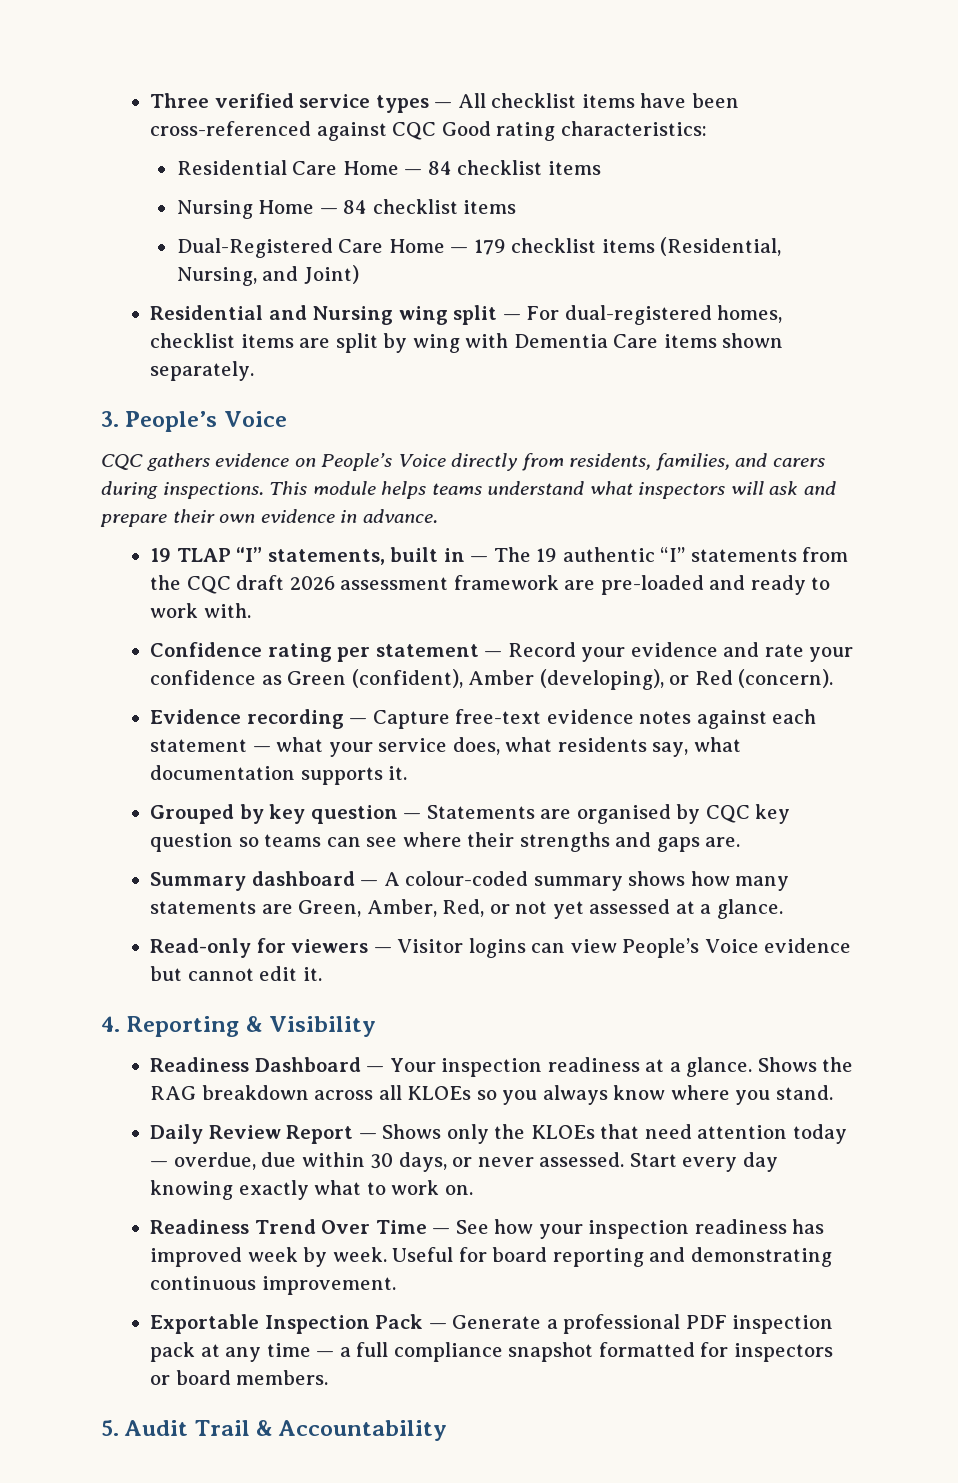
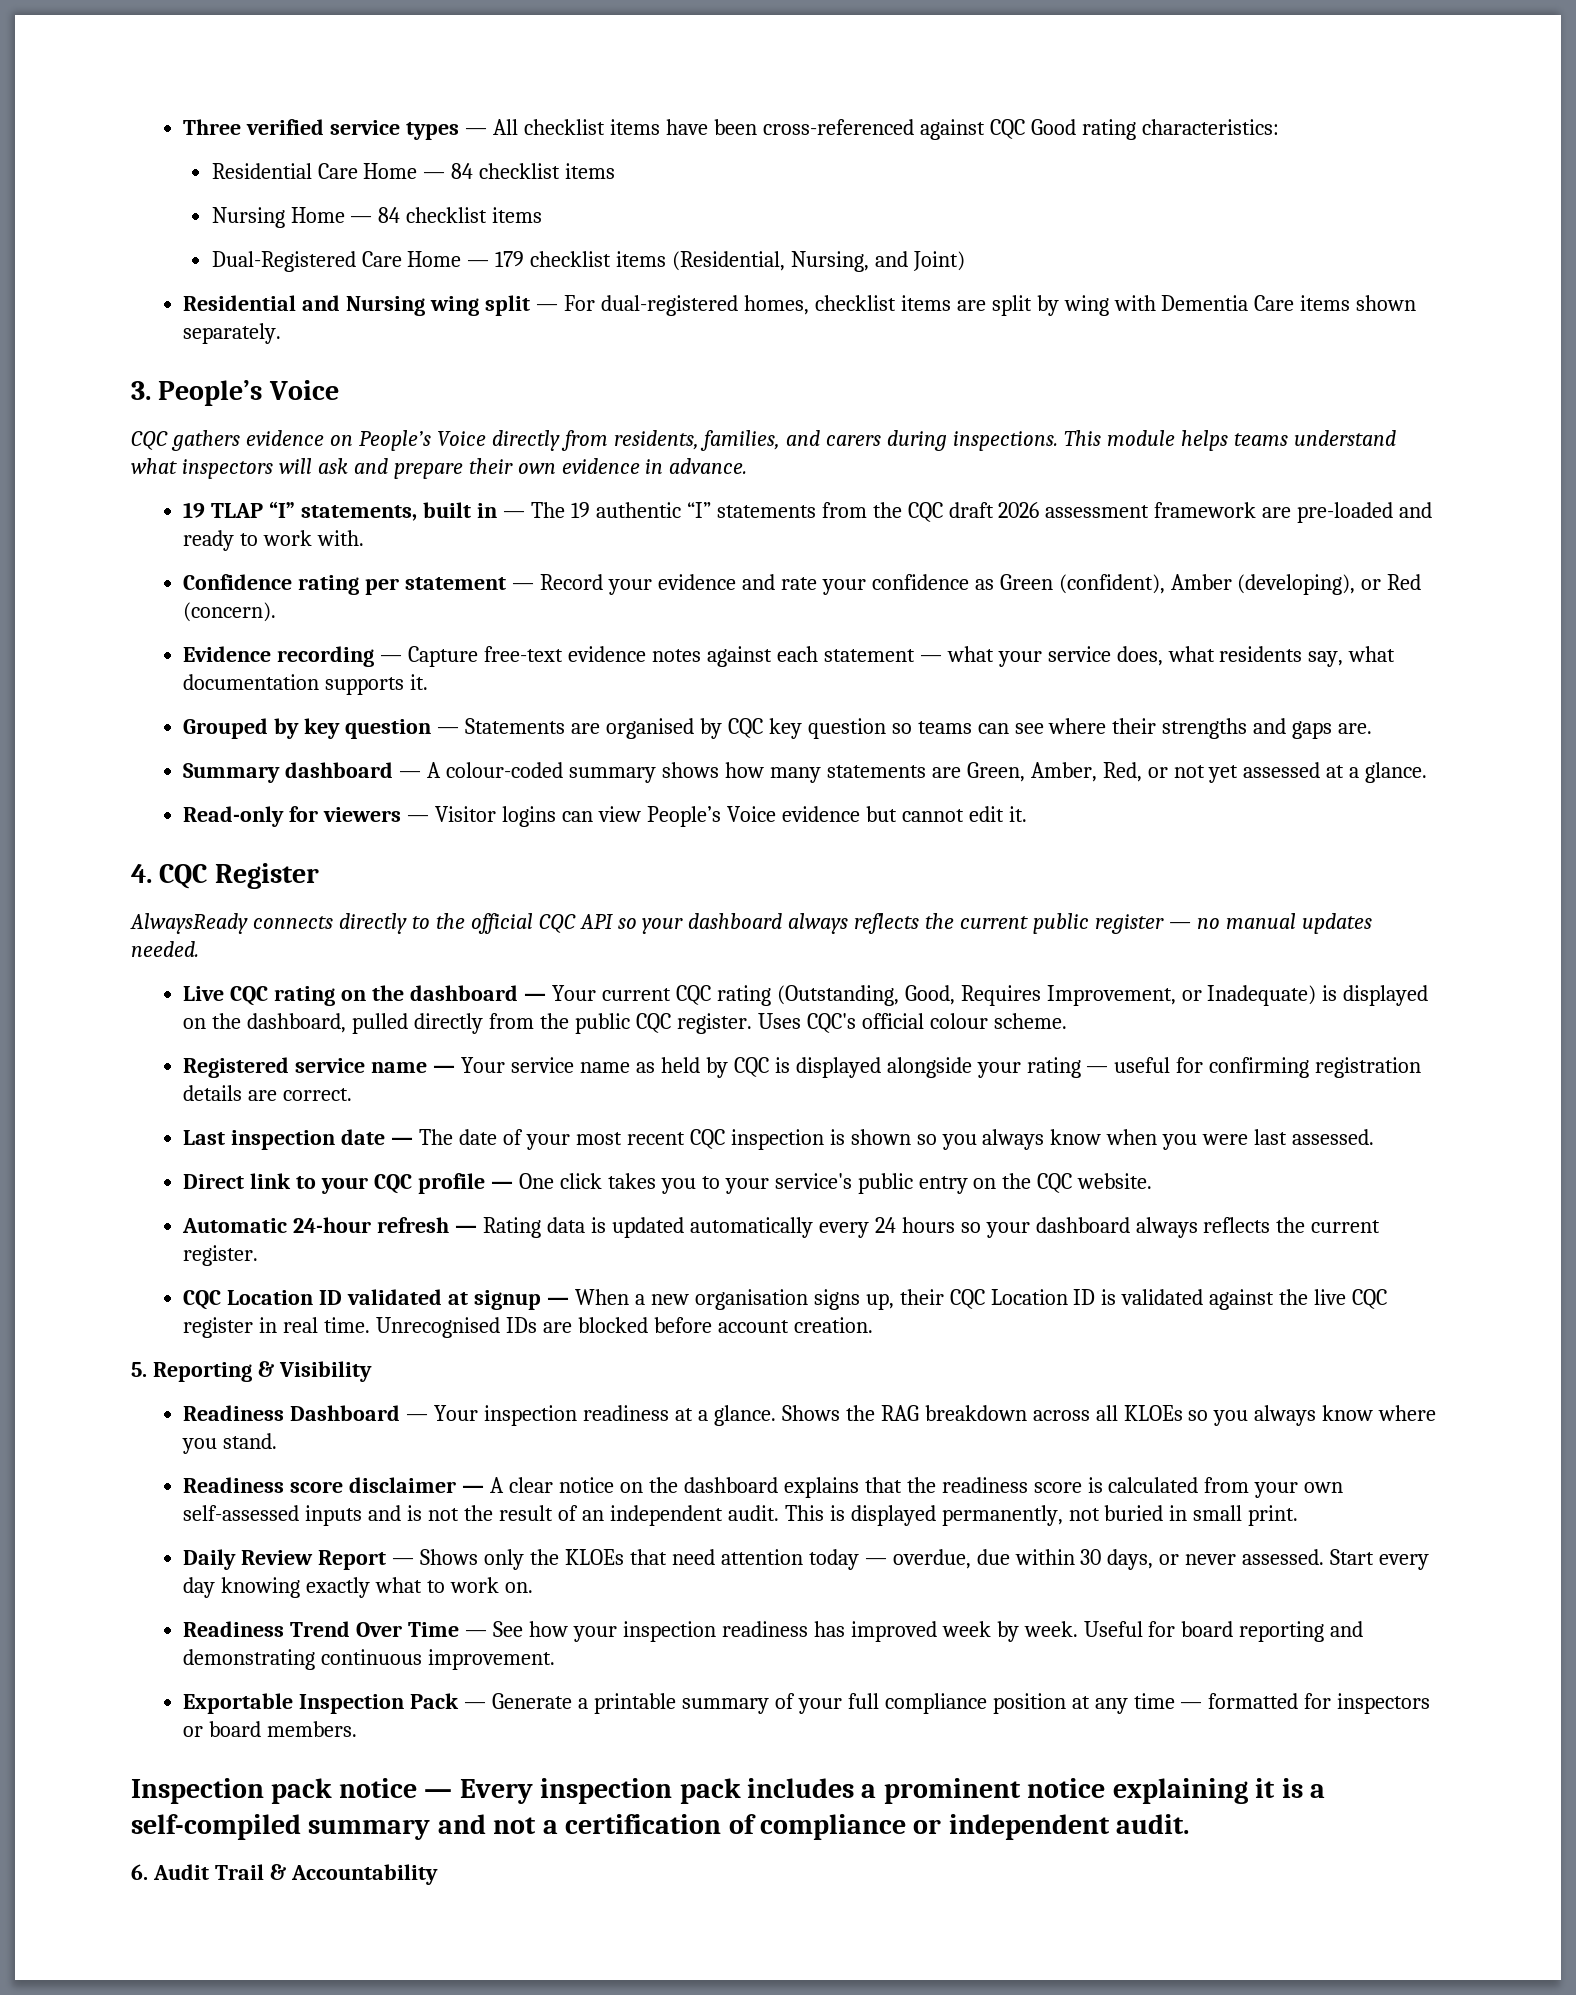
- 4. Reporting & Visibility
+ 4. CQC Register
+ AlwaysReady connects directly to the official CQC API so your dashboard always reflects the current public register — no manual updates needed.
+ Live CQC rating on the dashboard — Your current CQC rating (Outstanding, Good, Requires Improvement, or Inadequate) is displayed on the dashboard, pulled directly from the public CQC register. Uses CQC's official colour scheme.
+ Registered service name — Your service name as held by CQC is displayed alongside your rating — useful for confirming registration details are correct.
+ Last inspection date — The date of your most recent CQC inspection is shown so you always know when you were last assessed.
+ Direct link to your CQC profile — One click takes you to your service's public entry on the CQC website.
+ Automatic 24-hour refresh — Rating data is updated automatically every 24 hours so your dashboard always reflects the current register.
+ CQC Location ID validated at signup — When a new organisation signs up, their CQC Location ID is validated against the live CQC register in real time. Unrecognised IDs are blocked before account creation.
+ 5. Reporting & Visibility
+ Readiness score disclaimer — A clear notice on the dashboard explains that the readiness score is calculated from your own self-assessed inputs and is not the result of an independent audit. This is displayed permanently, not buried in small print.
- Exportable Inspection Pack — Generate a professional PDF inspection pack at any time — a full compliance snapshot formatted for inspectors or board members.
+ Exportable Inspection Pack — Generate a printable summary of your full compliance position at any time — formatted for inspectors or board members.
- 5. Audit Trail & Accountability
+ Inspection pack notice — Every inspection pack includes a prominent notice explaining it is a self-compiled summary and not a certification of compliance or independent audit.
+ 6. Audit Trail & Accountability

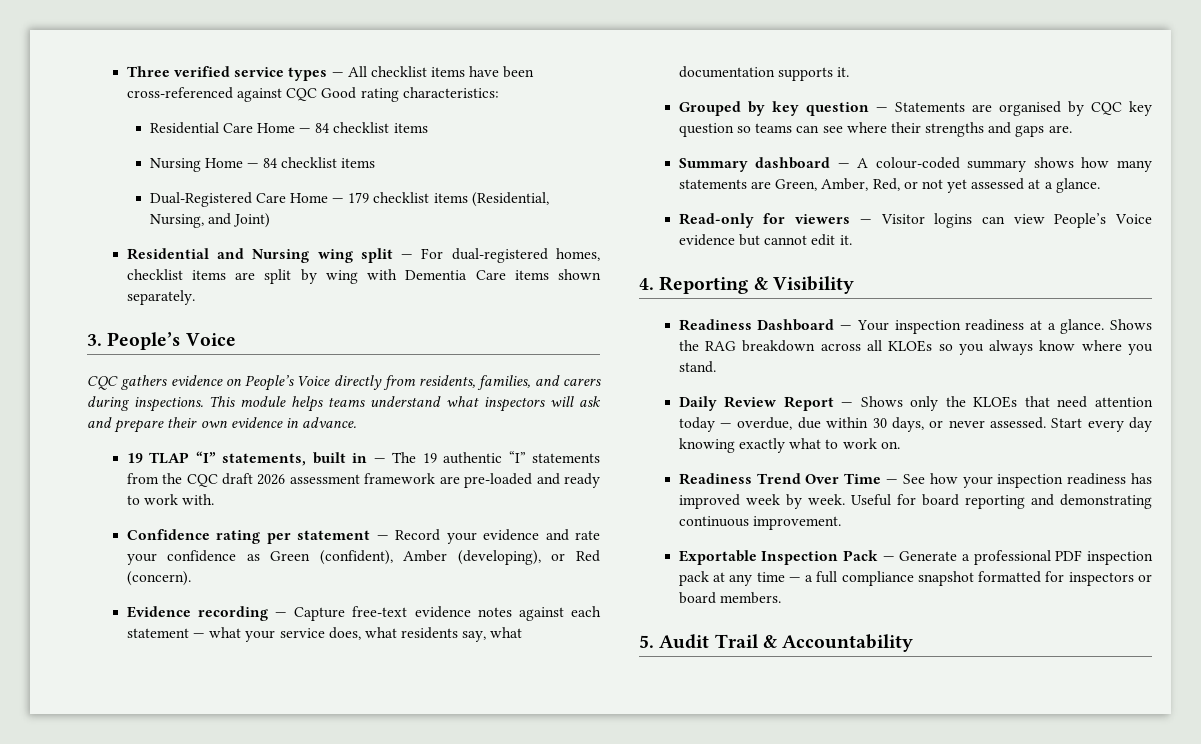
- 4. CQC Register
- AlwaysReady connects directly to the official CQC API so your dashboard always reflects the current public register — no manual updates needed.
- Live CQC rating on the dashboard — Your current CQC rating (Outstanding, Good, Requires Improvement, or Inadequate) is displayed on the dashboard, pulled directly from the public CQC register. Uses CQC's official colour scheme.
- Registered service name — Your service name as held by CQC is displayed alongside your rating — useful for confirming registration details are correct.
- Last inspection date — The date of your most recent CQC inspection is shown so you always know when you were last assessed.
- Direct link to your CQC profile — One click takes you to your service's public entry on the CQC website.
- Automatic 24-hour refresh — Rating data is updated automatically every 24 hours so your dashboard always reflects the current register.
- CQC Location ID validated at signup — When a new organisation signs up, their CQC Location ID is validated against the live CQC register in real time. Unrecognised IDs are blocked before account creation.
- 5. Reporting & Visibility
+ 4. Reporting & Visibility
- Readiness score disclaimer — A clear notice on the dashboard explains that the readiness score is calculated from your own self-assessed inputs and is not the result of an independent audit. This is displayed permanently, not buried in small print.
- Exportable Inspection Pack — Generate a printable summary of your full compliance position at any time — formatted for inspectors or board members.
+ Exportable Inspection Pack — Generate a professional PDF inspection pack at any time — a full compliance snapshot formatted for inspectors or board members.
- Inspection pack notice — Every inspection pack includes a prominent notice explaining it is a self-compiled summary and not a certification of compliance or independent audit.
- 6. Audit Trail & Accountability
+ 5. Audit Trail & Accountability

